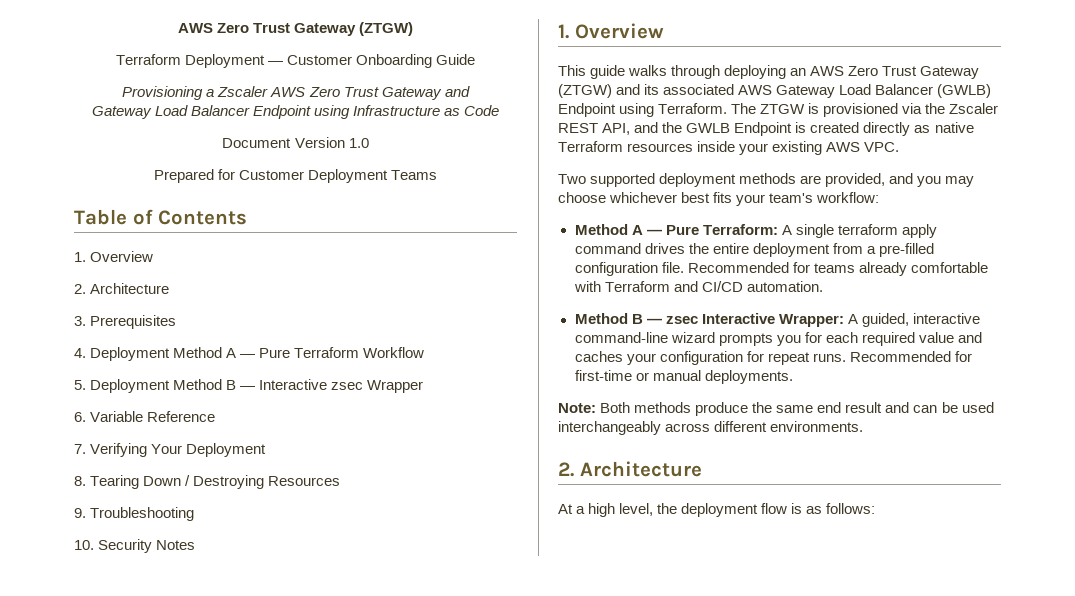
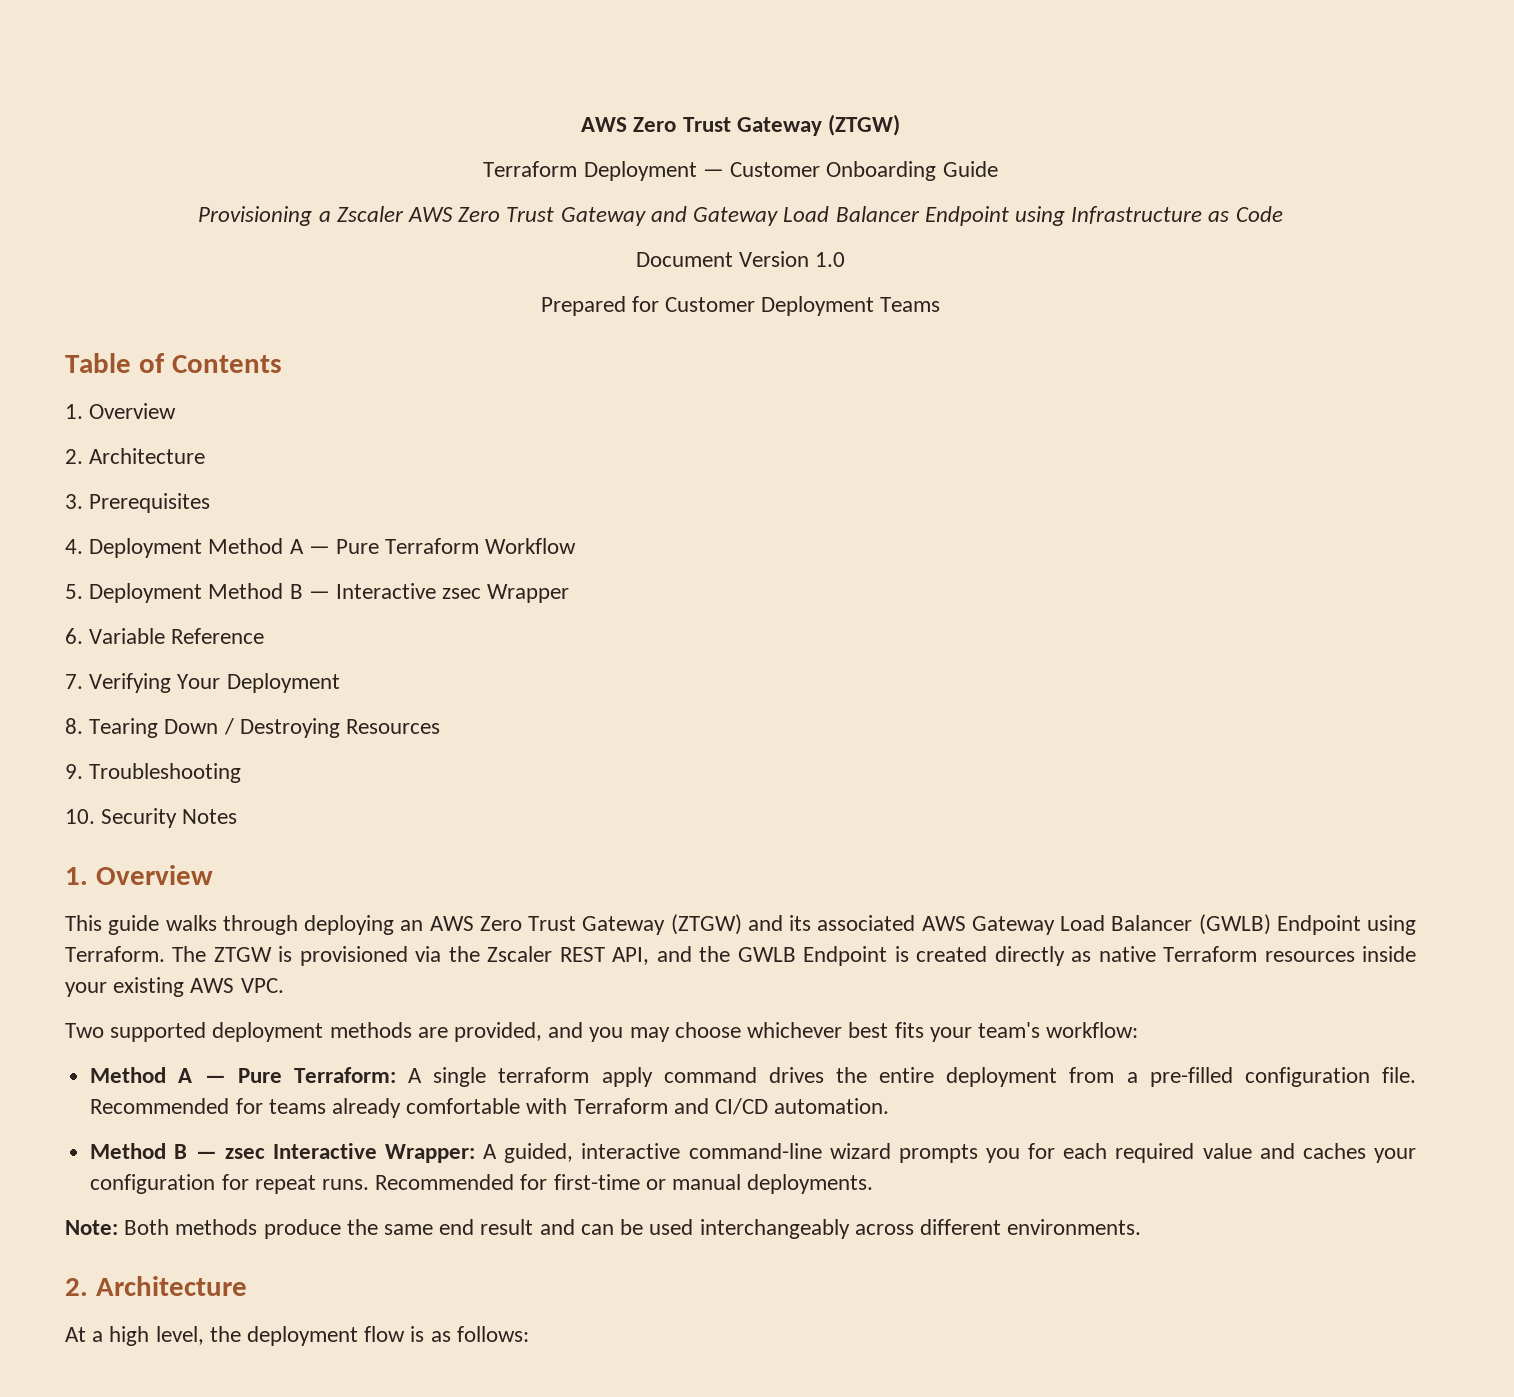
- Provisioning a Zscaler AWS Zero Trust Gateway and
- Gateway Load Balancer Endpoint using Infrastructure as Code
+ Provisioning a Zscaler AWS Zero Trust Gateway and Gateway Load Balancer Endpoint using Infrastructure as Code

